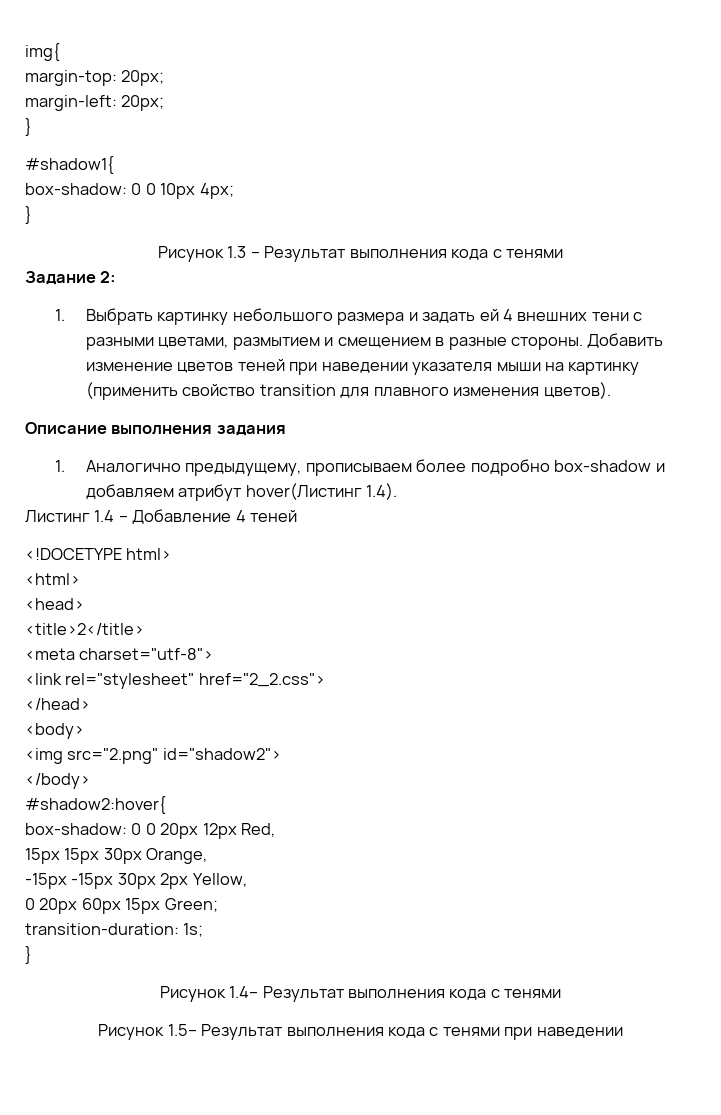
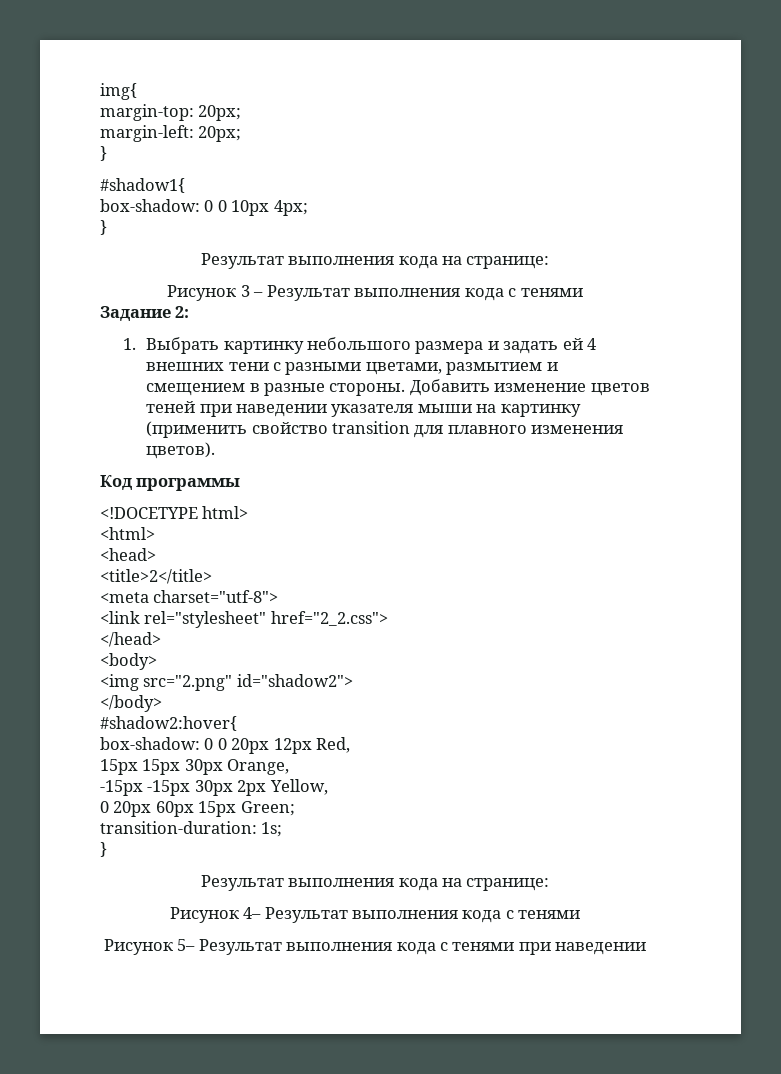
  box-shadow: 0 0 10px 4px;
  }
- Рисунок 1.3 – Результат выполнения кода с тенями
+ Результат выполнения кода на странице:
+ Рисунок 3 – Результат выполнения кода с тенями
- Описание выполнения задания
- 1. Аналогично предыдущему, прописываем более подробно box-shadow и добавляем атрибут hover(Листинг 1.4).
- Листинг 1.4 – Добавление 4 теней
+ Код программы
  transition-duration: 1s;
  }
- Рисунок 1.4– Результат выполнения кода с тенями
+ Результат выполнения кода на странице:
+ Рисунок 4– Результат выполнения кода с тенями
- Рисунок 1.5– Результат выполнения кода с тенями при наведении
+ Рисунок 5– Результат выполнения кода с тенями при наведении

